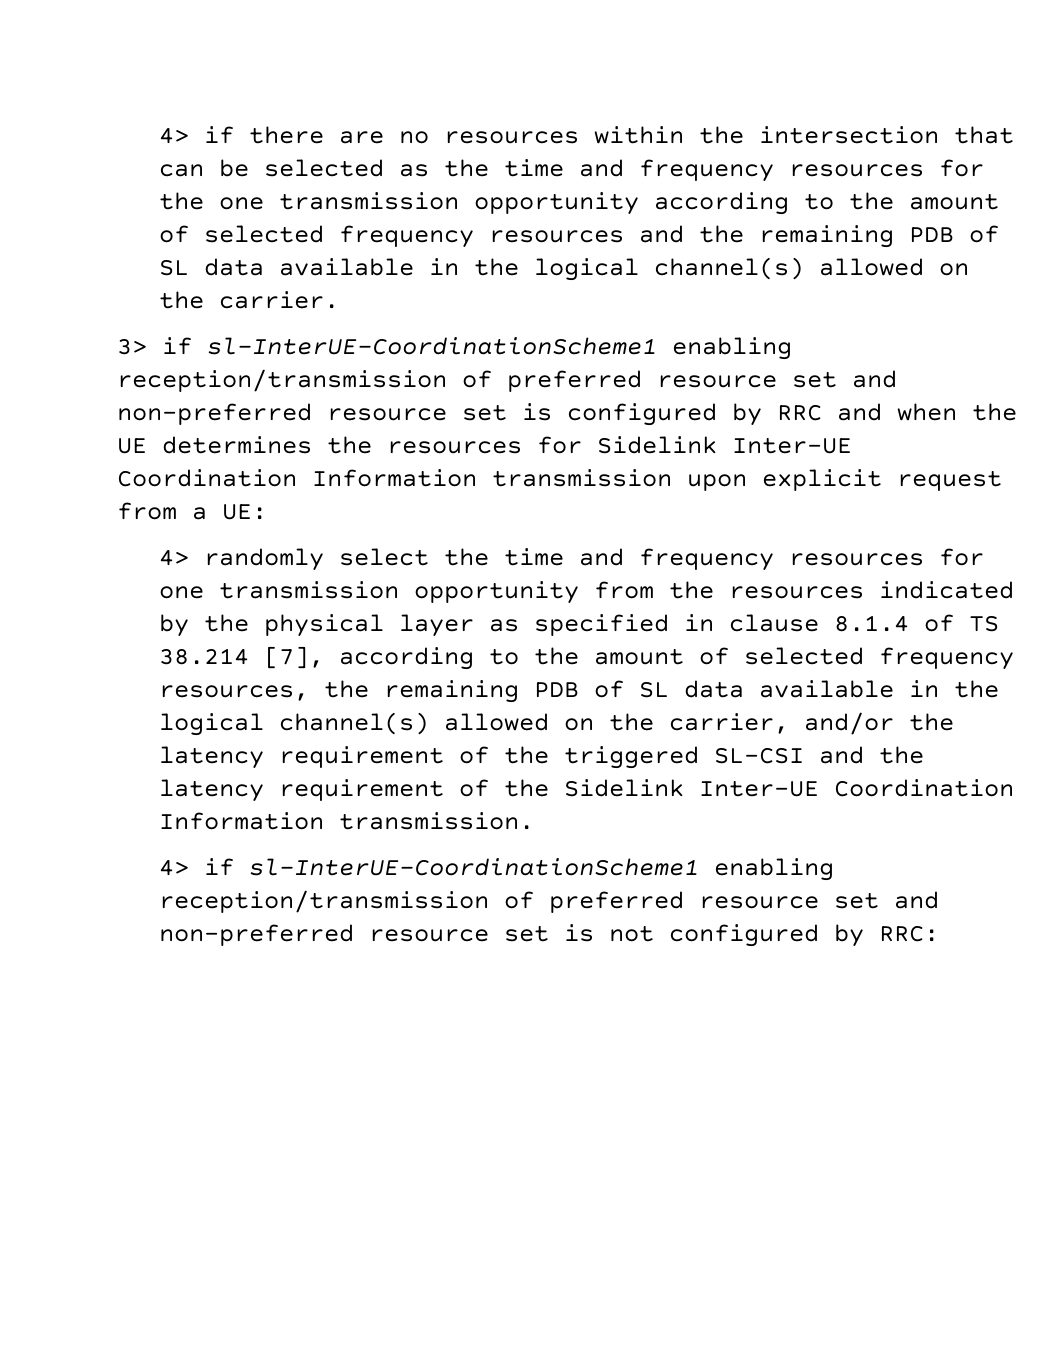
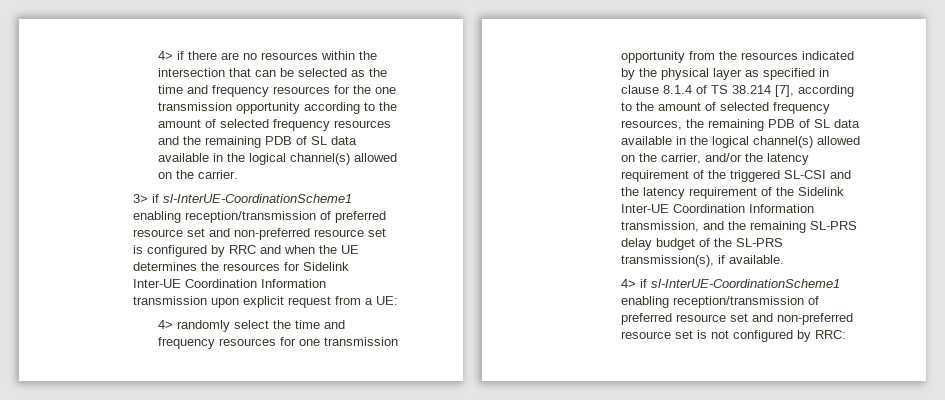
- 4> randomly select the time and frequency resources for one transmission opportunity from the resources indicated by the physical layer as specified in clause 8.1.4 of TS 38.214 [7], according to the amount of selected frequency resources, the remaining PDB of SL data available in the logical channel(s) allowed on the carrier, and/or the latency requirement of the triggered SL-CSI and the latency requirement of the Sidelink Inter-UE Coordination Information transmission.
+ 4> randomly select the time and frequency resources for one transmission opportunity from the resources indicated by the physical layer as specified in clause 8.1.4 of TS 38.214 [7], according to the amount of selected frequency resources, the remaining PDB of SL data available in the logical channel(s) allowed on the carrier, and/or the latency requirement of the triggered SL-CSI and the latency requirement of the Sidelink Inter-UE Coordination Information transmission, and the remaining SL-PRS delay budget of the SL-PRS transmission(s), if available.

